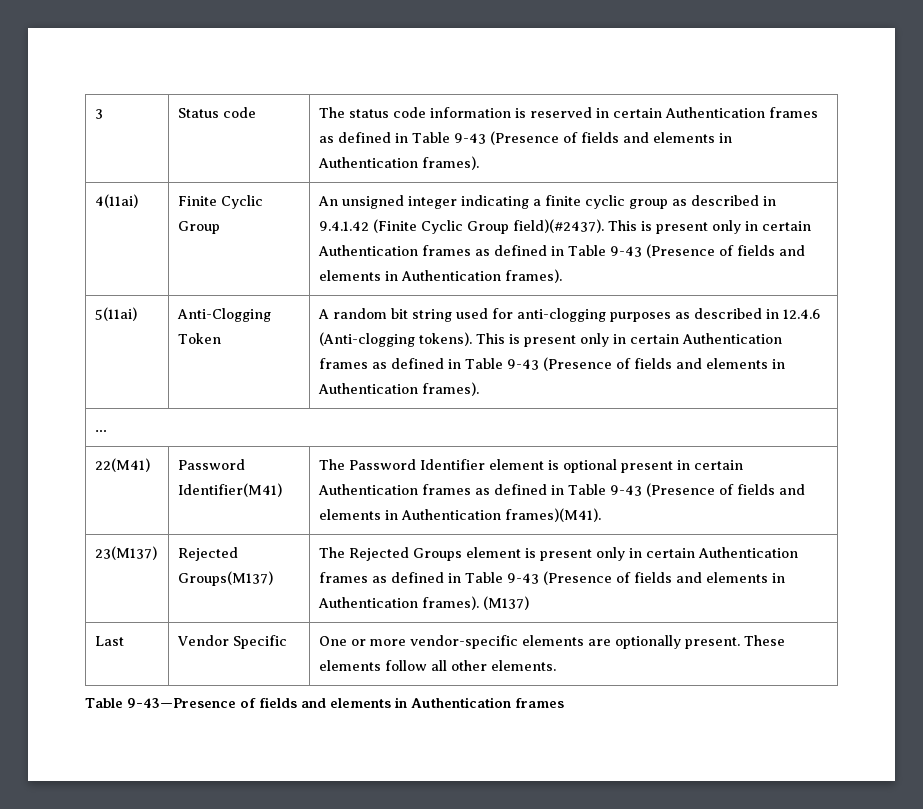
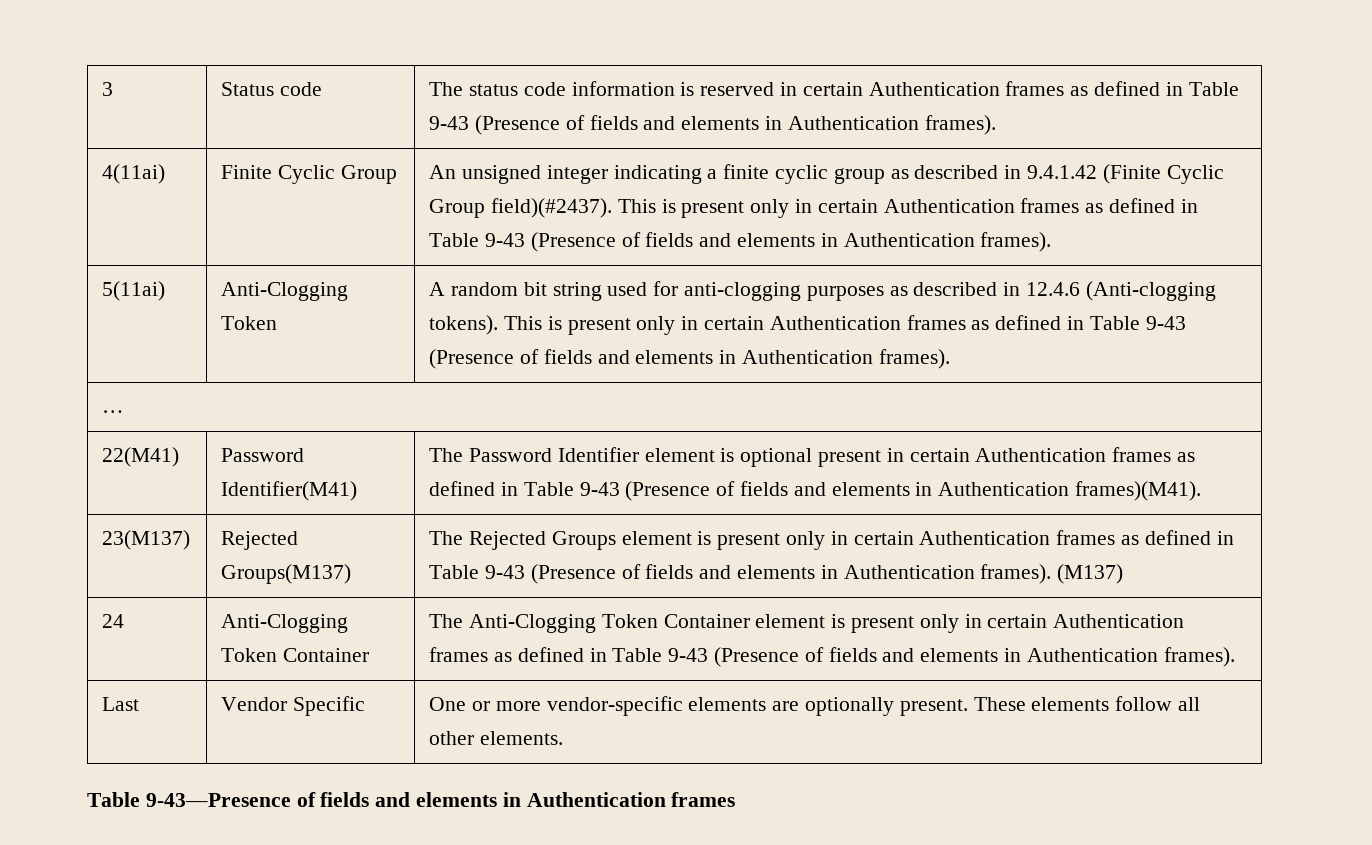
+ 24 | Anti-Clogging Token Container | The Anti-Clogging Token Container element is present only in certain Authentication frames as defined in Table 9-43 (Presence of fields and elements in Authentication frames).

